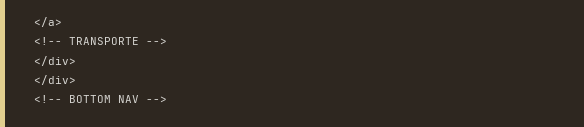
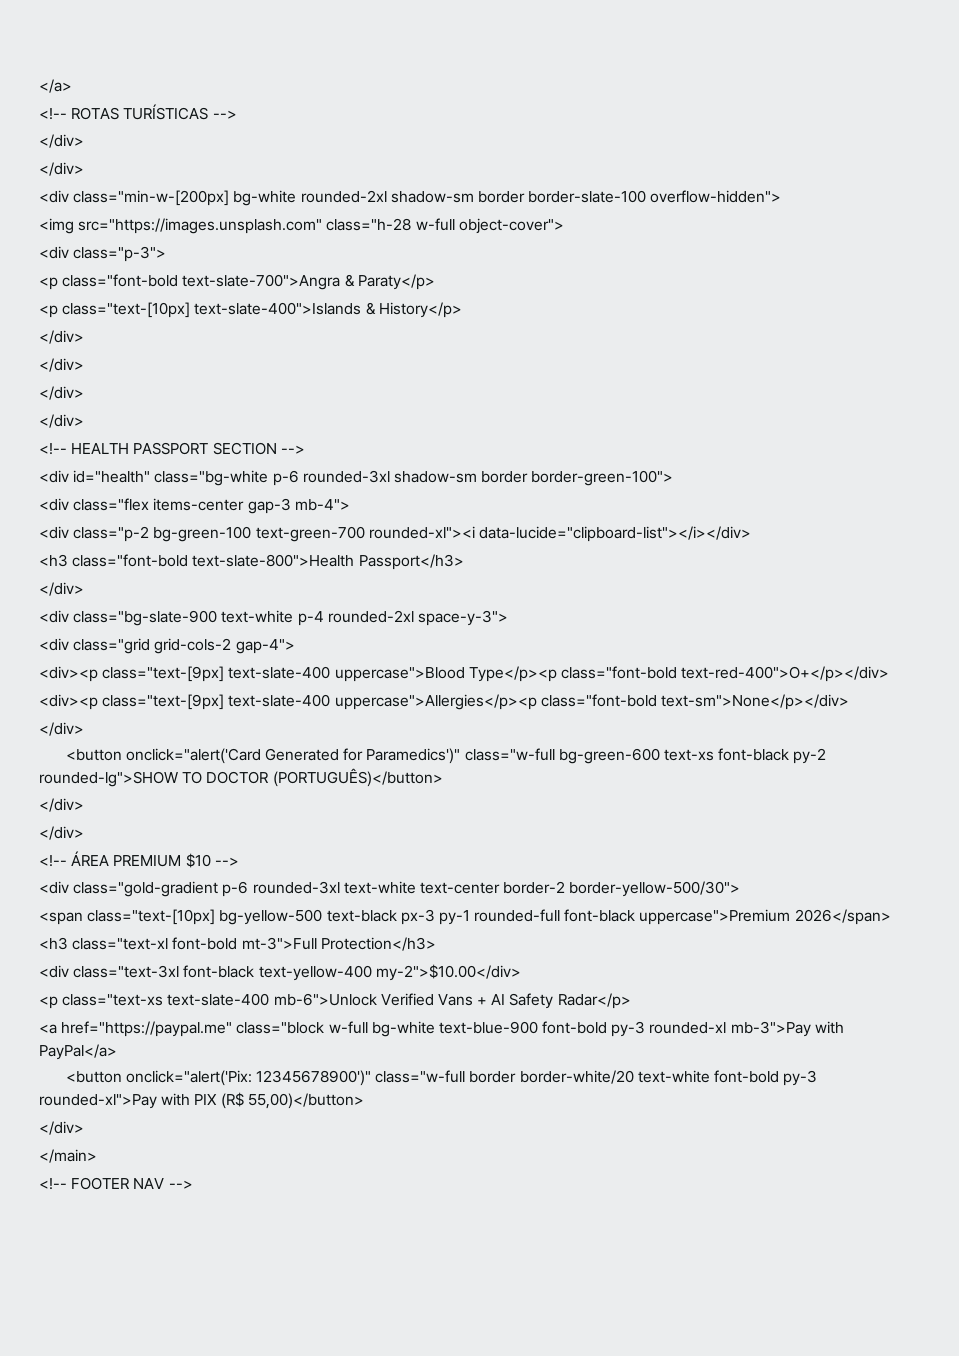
- <!-- TRANSPORTE -->
+ <!-- ROTAS TURÍSTICAS -->
- <!-- BOTTOM NAV -->
+ <div class="min-w-[200px] bg-white rounded-2xl shadow-sm border border-slate-100 overflow-hidden">
+ <img src="https://images.unsplash.com" class="h-28 w-full object-cover">
+ <div class="p-3">
+ <p class="font-bold text-slate-700">Angra & Paraty</p>
+ <p class="text-[10px] text-slate-400">Islands & History</p>
+ </div>
+ </div>
+ </div>
+ </div>
+ <!-- HEALTH PASSPORT SECTION -->
+ <div id="health" class="bg-white p-6 rounded-3xl shadow-sm border border-green-100">
+ <div class="flex items-center gap-3 mb-4">
+ <div class="p-2 bg-green-100 text-green-700 rounded-xl"><i data-lucide="clipboard-list"></i></div>
+ <h3 class="font-bold text-slate-800">Health Passport</h3>
+ </div>
+ <div class="bg-slate-900 text-white p-4 rounded-2xl space-y-3">
+ <div class="grid grid-cols-2 gap-4">
+ <div><p class="text-[9px] text-slate-400 uppercase">Blood Type</p><p class="font-bold text-red-400">O+</p></div>
+ <div><p class="text-[9px] text-slate-400 uppercase">Allergies</p><p class="font-bold text-sm">None</p></div>
+ </div>
+ <button onclick="alert('Card Generated for Paramedics')" class="w-full bg-green-600 text-xs font-black py-2 rounded-lg">SHOW TO DOCTOR (PORTUGUÊS)</button>
+ </div>
+ </div>
+ <!-- ÁREA PREMIUM $10 -->
+ <div class="gold-gradient p-6 rounded-3xl text-white text-center border-2 border-yellow-500/30">
+ <span class="text-[10px] bg-yellow-500 text-black px-3 py-1 rounded-full font-black uppercase">Premium 2026</span>
+ <h3 class="text-xl font-bold mt-3">Full Protection</h3>
+ <div class="text-3xl font-black text-yellow-400 my-2">$10.00</div>
+ <p class="text-xs text-slate-400 mb-6">Unlock Verified Vans + AI Safety Radar</p>
+ <a href="https://paypal.me" class="block w-full bg-white text-blue-900 font-bold py-3 rounded-xl mb-3">Pay with PayPal</a>
+ <button onclick="alert('Pix: 12345678900')" class="w-full border border-white/20 text-white font-bold py-3 rounded-xl">Pay with PIX (R$ 55,00)</button>
+ </div>
+ </main>
+ <!-- FOOTER NAV -->

